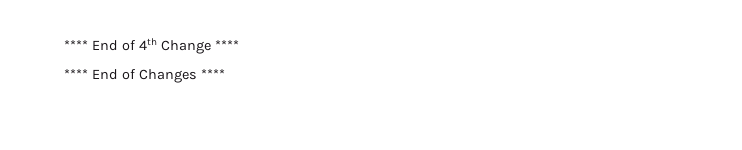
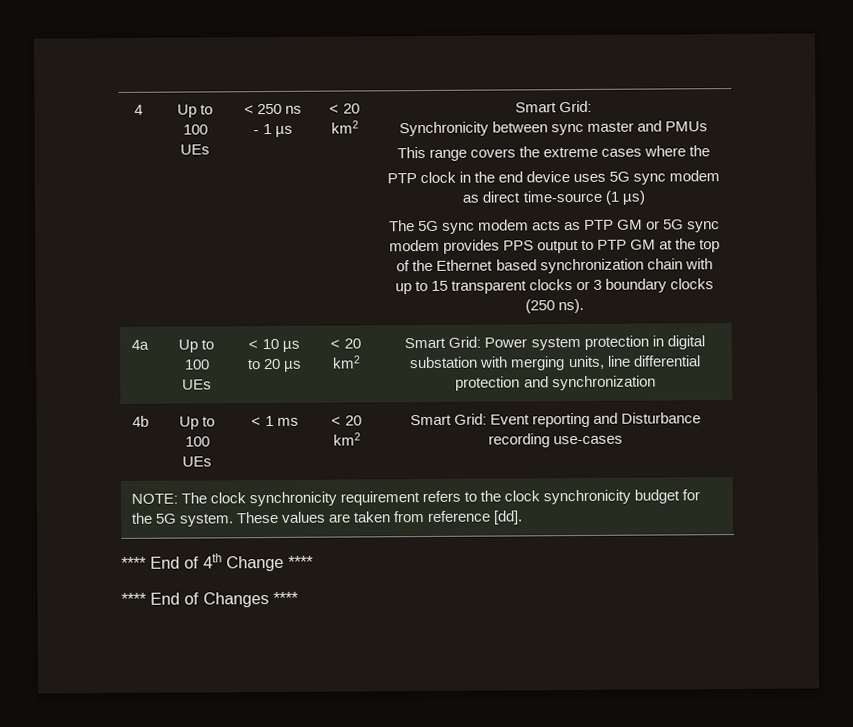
+ 4 | Up to 100 UEs | < 250 ns - 1 µs | < 20 km2 | Smart Grid:
+ Synchronicity between sync master and PMUs
+ This range covers the extreme cases where the
+ PTP clock in the end device uses 5G sync modem as direct time-source (1 µs)
+ The 5G sync modem acts as PTP GM or 5G sync modem provides PPS output to PTP GM at the top of the Ethernet based synchronization chain with up to 15 transparent clocks or 3 boundary clocks (250 ns).
+ 4a | Up to 100 UEs | < 10 µs to 20 µs | < 20 km2 | Smart Grid: Power system protection in digital substation with merging units, line differential protection and synchronization
+ 4b | Up to 100 UEs | < 1 ms | < 20 km2 | Smart Grid: Event reporting and Disturbance recording use-cases
+ NOTE: The clock synchronicity requirement refers to the clock synchronicity budget for the 5G system. These values are taken from reference [dd].

